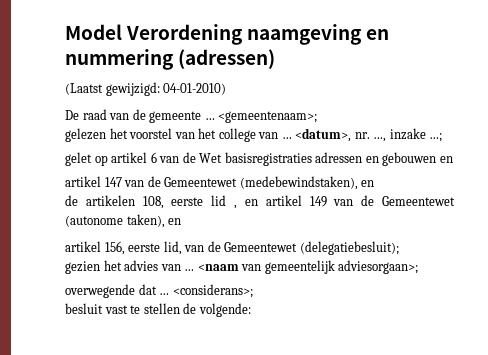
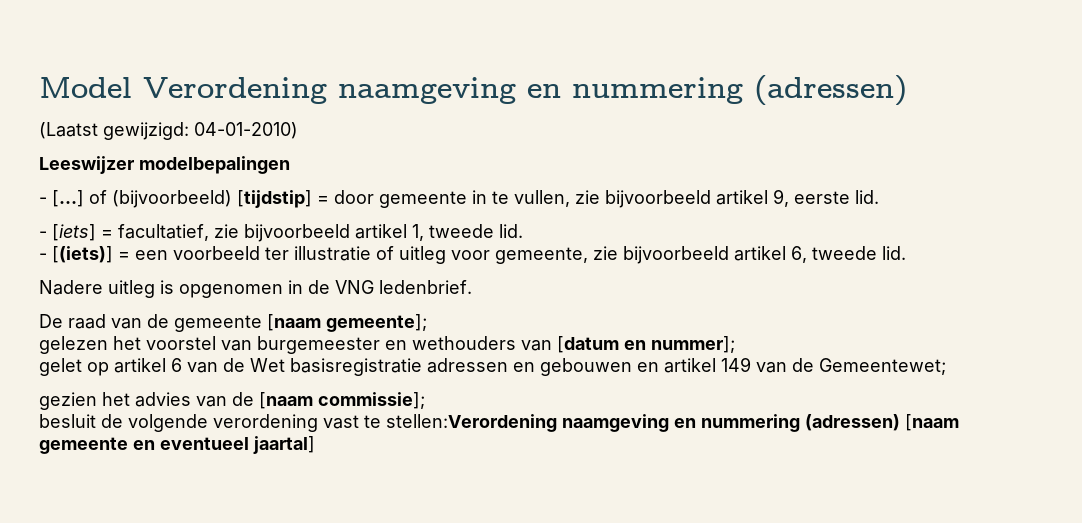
+ Leeswijzer modelbepalingen
+ - […] of (bijvoorbeeld) [tijdstip] = door gemeente in te vullen, zie bijvoorbeeld artikel 9, eerste lid.
+ - [iets] = facultatief, zie bijvoorbeeld artikel 1, tweede lid.
+ - [(iets)] = een voorbeeld ter illustratie of uitleg voor gemeente, zie bijvoorbeeld artikel 6, tweede lid.
+ Nadere uitleg is opgenomen in de VNG ledenbrief.
- De raad van de gemeente … <gemeentenaam>;
+ De raad van de gemeente [naam gemeente];
- gelezen het voorstel van het college van … <datum>, nr. …, inzake …;
+ gelezen het voorstel van burgemeester en wethouders van [datum en nummer];
- gelet op artikel 6 van de Wet basisregistraties adressen en gebouwen en
- artikel 147 van de Gemeentewet (medebewindstaken), en
- de artikelen 108, eerste lid , en artikel 149 van de Gemeentewet (autonome taken), en
- artikel 156, eerste lid, van de Gemeentewet (delegatiebesluit);
- gezien het advies van … <naam van gemeentelijk adviesorgaan>;
- overwegende dat … <considerans>;
- besluit vast te stellen de volgende:
+ gelet op artikel 6 van de Wet basisregistratie adressen en gebouwen en artikel 149 van de Gemeentewet;
+ gezien het advies van de [naam commissie];
+ besluit de volgende verordening vast te stellen:Verordening naamgeving en nummering (adressen) [naam gemeente en eventueel jaartal]

